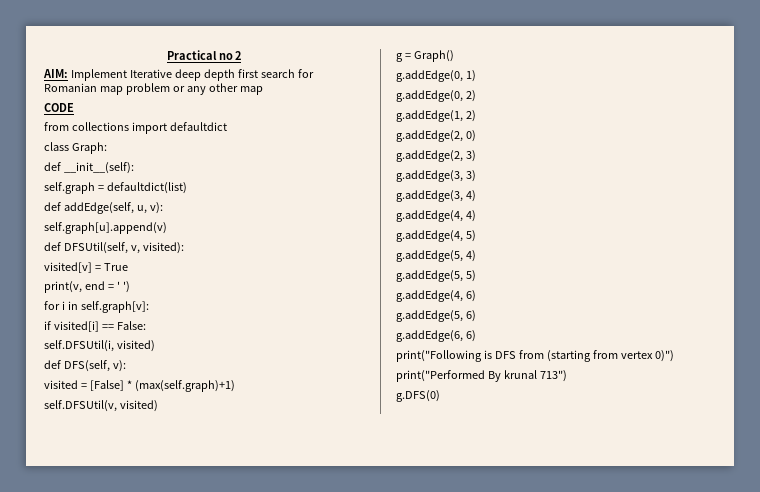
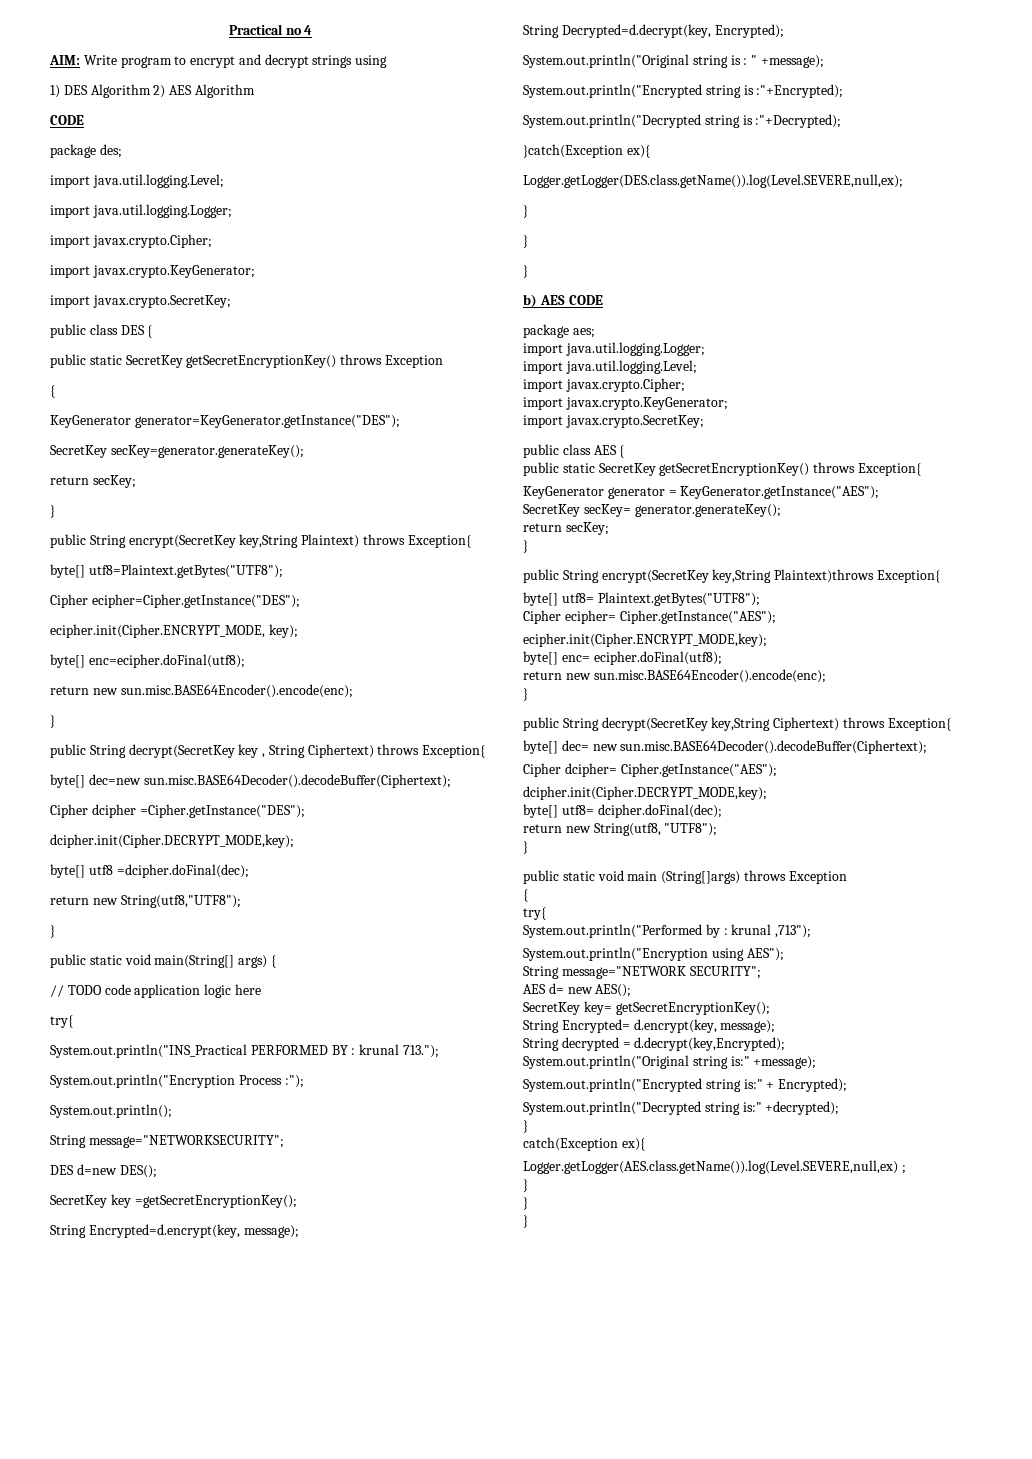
- Practical no 2
+ Practical no 4
- AIM: Implement Iterative deep depth first search for Romanian map problem or any other map
+ AIM: Write program to encrypt and decrypt strings using
+ 1) DES Algorithm 2) AES Algorithm
  CODE
- from collections import defaultdict
- class Graph:
- def __init__(self):
- self.graph = defaultdict(list)
- def addEdge(self, u, v):
- self.graph[u].append(v)
- def DFSUtil(self, v, visited):
- visited[v] = True
- print(v, end = ' ')
- for i in self.graph[v]:
- if visited[i] == False:
- self.DFSUtil(i, visited)
- def DFS(self, v):
- visited = [False] * (max(self.graph)+1)
- self.DFSUtil(v, visited)
- g = Graph()
- g.addEdge(0, 1)
- g.addEdge(0, 2)
- g.addEdge(1, 2)
- g.addEdge(2, 0)
- g.addEdge(2, 3)
- g.addEdge(3, 3)
- g.addEdge(3, 4)
- g.addEdge(4, 4)
- g.addEdge(4, 5)
- g.addEdge(5, 4)
- g.addEdge(5, 5)
- g.addEdge(4, 6)
- g.addEdge(5, 6)
- g.addEdge(6, 6)
- print("Following is DFS from (starting from vertex 0)")
- print("Performed By krunal 713")
- g.DFS(0)
+ package des;
+ import java.util.logging.Level;
+ import java.util.logging.Logger;
+ import javax.crypto.Cipher;
+ import javax.crypto.KeyGenerator;
+ import javax.crypto.SecretKey;
+ public class DES {
+ public static SecretKey getSecretEncryptionKey() throws Exception
+ {
+ KeyGenerator generator=KeyGenerator.getInstance("DES");
+ SecretKey secKey=generator.generateKey();
+ return secKey;
+ }
+ public String encrypt(SecretKey key,String Plaintext) throws Exception{
+ byte[] utf8=Plaintext.getBytes("UTF8");
+ Cipher ecipher=Cipher.getInstance("DES");
+ ecipher.init(Cipher.ENCRYPT_MODE, key);
+ byte[] enc=ecipher.doFinal(utf8);
+ return new sun.misc.BASE64Encoder().encode(enc);
+ }
+ public String decrypt(SecretKey key , String Ciphertext) throws Exception{
+ byte[] dec=new sun.misc.BASE64Decoder().decodeBuffer(Ciphertext);
+ Cipher dcipher =Cipher.getInstance("DES");
+ dcipher.init(Cipher.DECRYPT_MODE,key);
+ byte[] utf8 =dcipher.doFinal(dec);
+ return new String(utf8,"UTF8");
+ }
+ public static void main(String[] args) {
+ // TODO code application logic here
+ try{
+ System.out.println("INS_Practical PERFORMED BY : krunal 713.");
+ System.out.println("Encryption Process :");
+ System.out.println();
+ String message="NETWORKSECURITY";
+ DES d=new DES();
+ SecretKey key =getSecretEncryptionKey();
+ String Encrypted=d.encrypt(key, message);
+ String Decrypted=d.decrypt(key, Encrypted);
+ System.out.println("Original string is : " +message);
+ System.out.println("Encrypted string is :"+Encrypted);
+ System.out.println("Decrypted string is :"+Decrypted);
+ }catch(Exception ex){
+ Logger.getLogger(DES.class.getName()).log(Level.SEVERE,null,ex);
+ }
+ }
+ }
+ b) AES CODE
+ package aes;
+ import java.util.logging.Logger;
+ import java.util.logging.Level;
+ import javax.crypto.Cipher;
+ import javax.crypto.KeyGenerator;
+ import javax.crypto.SecretKey;
+ public class AES {
+ public static SecretKey getSecretEncryptionKey() throws Exception{
+ KeyGenerator generator = KeyGenerator.getInstance("AES");
+ SecretKey secKey= generator.generateKey();
+ return secKey;
+ }
+ public String encrypt(SecretKey key,String Plaintext)throws Exception{
+ byte[] utf8= Plaintext.getBytes("UTF8");
+ Cipher ecipher= Cipher.getInstance("AES");
+ ecipher.init(Cipher.ENCRYPT_MODE,key);
+ byte[] enc= ecipher.doFinal(utf8);
+ return new sun.misc.BASE64Encoder().encode(enc);
+ }
+ public String decrypt(SecretKey key,String Ciphertext) throws Exception{
+ byte[] dec= new sun.misc.BASE64Decoder().decodeBuffer(Ciphertext);
+ Cipher dcipher= Cipher.getInstance("AES");
+ dcipher.init(Cipher.DECRYPT_MODE,key);
+ byte[] utf8= dcipher.doFinal(dec);
+ return new String(utf8, "UTF8");
+ }
+ public static void main (String[]args) throws Exception
+ {
+ try{
+ System.out.println("Performed by : krunal ,713");
+ System.out.println("Encryption using AES");
+ String message="NETWORK SECURITY";
+ AES d= new AES();
+ SecretKey key= getSecretEncryptionKey();
+ String Encrypted= d.encrypt(key, message);
+ String decrypted = d.decrypt(key,Encrypted);
+ System.out.println("Original string is:" +message);
+ System.out.println("Encrypted string is:" + Encrypted);
+ System.out.println("Decrypted string is:" +decrypted);
+ }
+ catch(Exception ex){
+ Logger.getLogger(AES.class.getName()).log(Level.SEVERE,null,ex) ;
+ }
+ }
+ }

